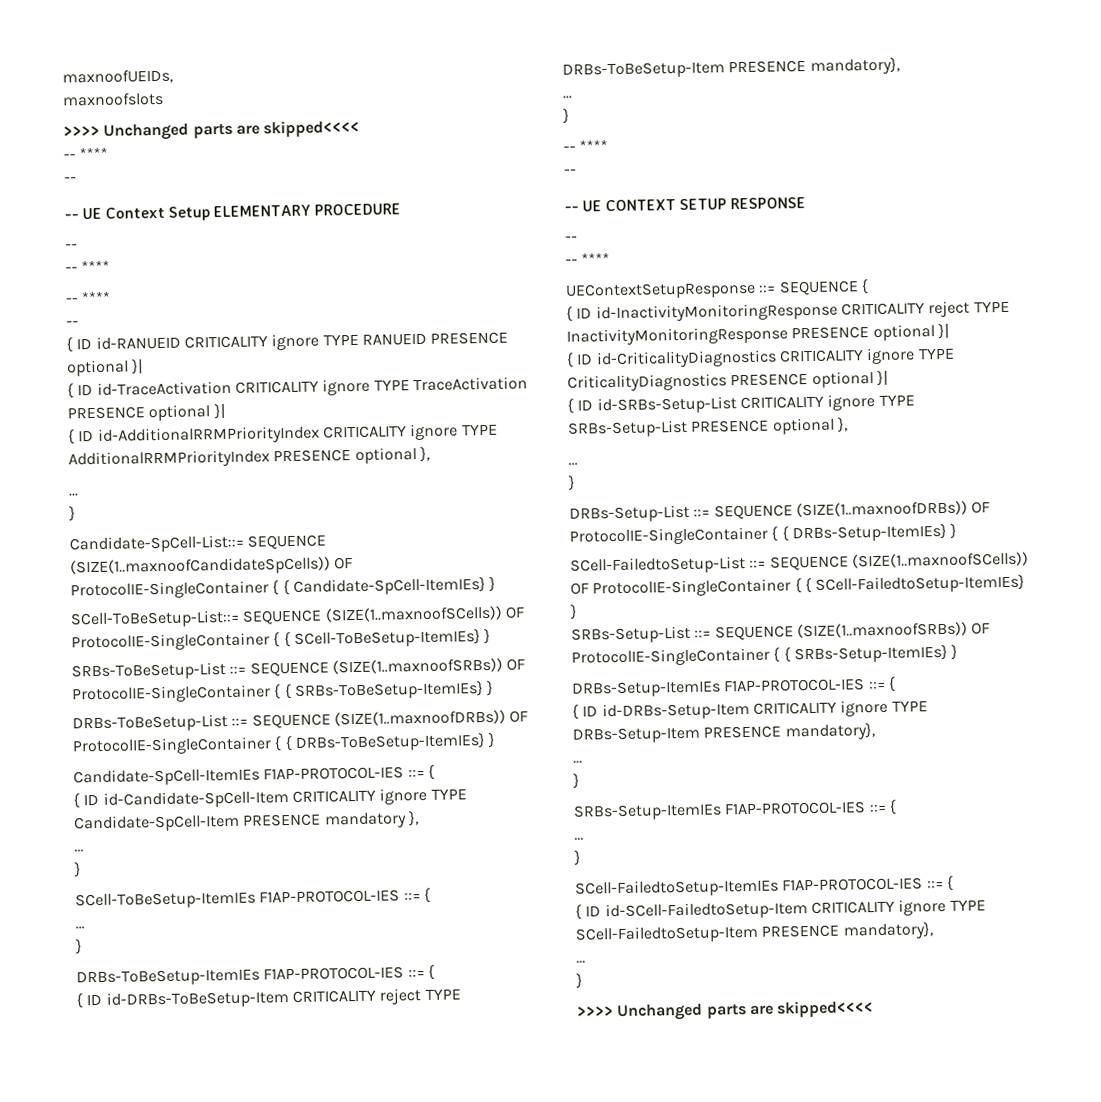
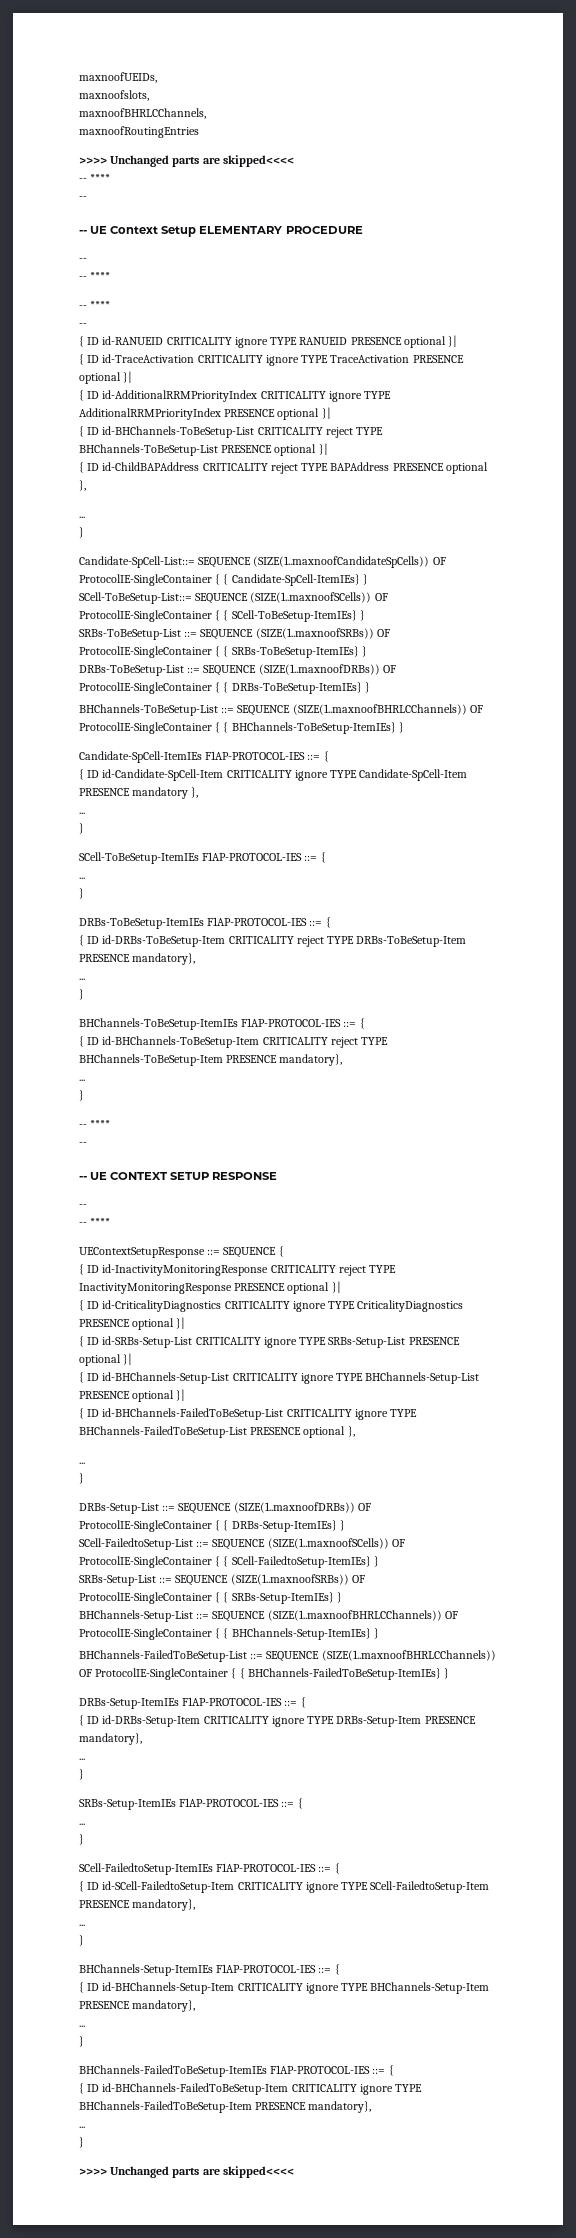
- maxnoofslots
+ maxnoofslots,
+ maxnoofBHRLCChannels,
+ maxnoofRoutingEntries
- { ID id-AdditionalRRMPriorityIndex CRITICALITY ignore TYPE AdditionalRRMPriorityIndex PRESENCE optional },
+ { ID id-AdditionalRRMPriorityIndex CRITICALITY ignore TYPE AdditionalRRMPriorityIndex PRESENCE optional }|
+ { ID id-BHChannels-ToBeSetup-List CRITICALITY reject TYPE BHChannels-ToBeSetup-List PRESENCE optional }|
+ { ID id-ChildBAPAddress CRITICALITY reject TYPE BAPAddress PRESENCE optional },
+ BHChannels-ToBeSetup-List ::= SEQUENCE (SIZE(1..maxnoofBHRLCChannels)) OF ProtocolIE-SingleContainer { { BHChannels-ToBeSetup-ItemIEs} }
+ BHChannels-ToBeSetup-ItemIEs F1AP-PROTOCOL-IES ::= {
+ { ID id-BHChannels-ToBeSetup-Item CRITICALITY reject TYPE BHChannels-ToBeSetup-Item PRESENCE mandatory},
+ ...
+ }
- { ID id-SRBs-Setup-List CRITICALITY ignore TYPE SRBs-Setup-List PRESENCE optional },
+ { ID id-SRBs-Setup-List CRITICALITY ignore TYPE SRBs-Setup-List PRESENCE optional }|
+ { ID id-BHChannels-Setup-List CRITICALITY ignore TYPE BHChannels-Setup-List PRESENCE optional }|
+ { ID id-BHChannels-FailedToBeSetup-List CRITICALITY ignore TYPE BHChannels-FailedToBeSetup-List PRESENCE optional },
+ BHChannels-Setup-List ::= SEQUENCE (SIZE(1..maxnoofBHRLCChannels)) OF ProtocolIE-SingleContainer { { BHChannels-Setup-ItemIEs} }
+ BHChannels-FailedToBeSetup-List ::= SEQUENCE (SIZE(1..maxnoofBHRLCChannels)) OF ProtocolIE-SingleContainer { { BHChannels-FailedToBeSetup-ItemIEs} }
+ BHChannels-Setup-ItemIEs F1AP-PROTOCOL-IES ::= {
+ { ID id-BHChannels-Setup-Item CRITICALITY ignore TYPE BHChannels-Setup-Item PRESENCE mandatory},
+ ...
+ }
+ BHChannels-FailedToBeSetup-ItemIEs F1AP-PROTOCOL-IES ::= {
+ { ID id-BHChannels-FailedToBeSetup-Item CRITICALITY ignore TYPE BHChannels-FailedToBeSetup-Item PRESENCE mandatory},
+ ...
+ }

